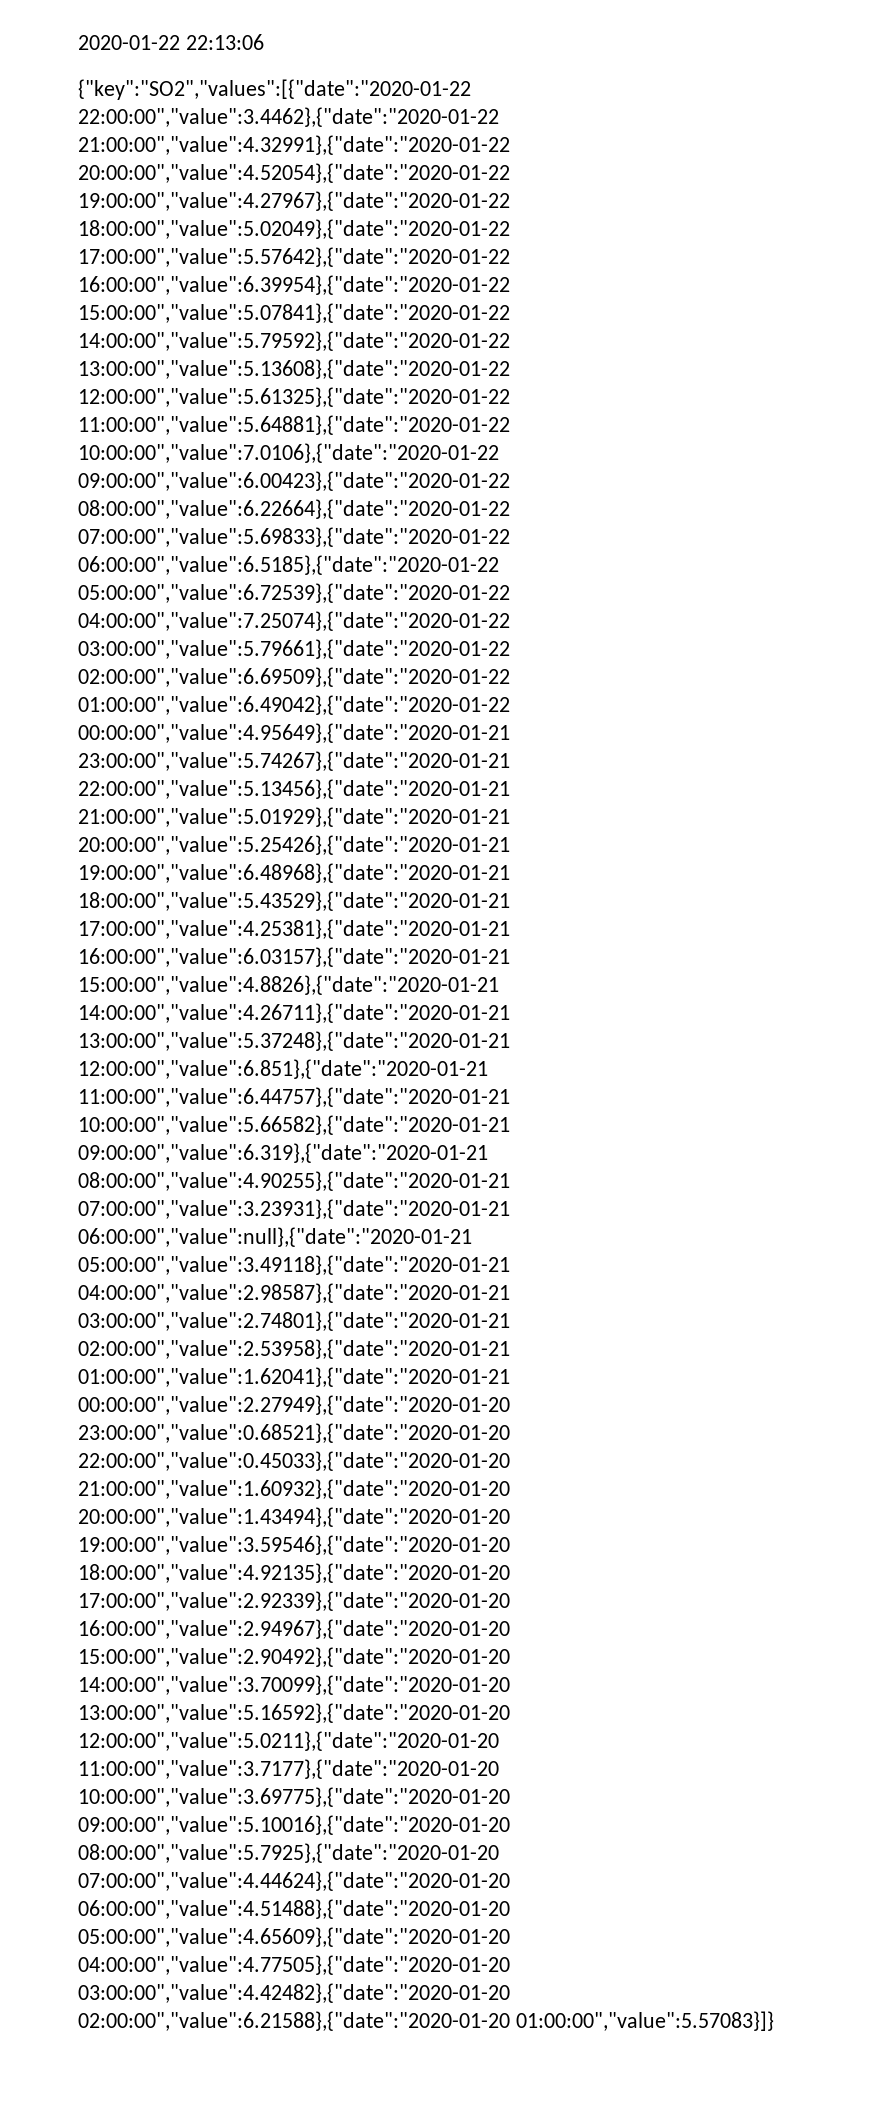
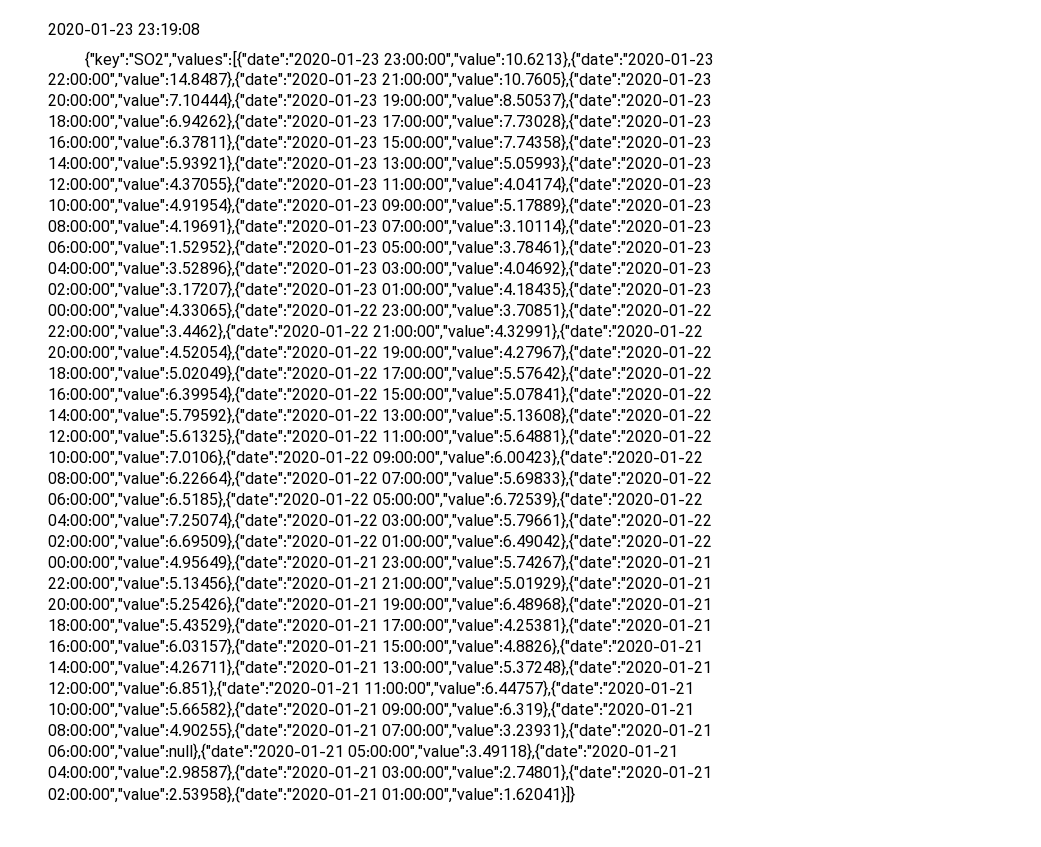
- 2020-01-22 22:13:06
- {"key":"SO2","values":[{"date":"2020-01-22 22:00:00","value":3.4462},{"date":"2020-01-22 21:00:00","value":4.32991},{"date":"2020-01-22 20:00:00","value":4.52054},{"date":"2020-01-22 19:00:00","value":4.27967},{"date":"2020-01-22 18:00:00","value":5.02049},{"date":"2020-01-22 17:00:00","value":5.57642},{"date":"2020-01-22 16:00:00","value":6.39954},{"date":"2020-01-22 15:00:00","value":5.07841},{"date":"2020-01-22 14:00:00","value":5.79592},{"date":"2020-01-22 13:00:00","value":5.13608},{"date":"2020-01-22 12:00:00","value":5.61325},{"date":"2020-01-22 11:00:00","value":5.64881},{"date":"2020-01-22 10:00:00","value":7.0106},{"date":"2020-01-22 09:00:00","value":6.00423},{"date":"2020-01-22 08:00:00","value":6.22664},{"date":"2020-01-22 07:00:00","value":5.69833},{"date":"2020-01-22 06:00:00","value":6.5185},{"date":"2020-01-22 05:00:00","value":6.72539},{"date":"2020-01-22 04:00:00","value":7.25074},{"date":"2020-01-22 03:00:00","value":5.79661},{"date":"2020-01-22 02:00:00","value":6.69509},{"date":"2020-01-22 01:00:00","value":6.49042},{"date":"2020-01-22 00:00:00","value":4.95649},{"date":"2020-01-21 23:00:00","value":5.74267},{"date":"2020-01-21 22:00:00","value":5.13456},{"date":"2020-01-21 21:00:00","value":5.01929},{"date":"2020-01-21 20:00:00","value":5.25426},{"date":"2020-01-21 19:00:00","value":6.48968},{"date":"2020-01-21 18:00:00","value":5.43529},{"date":"2020-01-21 17:00:00","value":4.25381},{"date":"2020-01-21 16:00:00","value":6.03157},{"date":"2020-01-21 15:00:00","value":4.8826},{"date":"2020-01-21 14:00:00","value":4.26711},{"date":"2020-01-21 13:00:00","value":5.37248},{"date":"2020-01-21 12:00:00","value":6.851},{"date":"2020-01-21 11:00:00","value":6.44757},{"date":"2020-01-21 10:00:00","value":5.66582},{"date":"2020-01-21 09:00:00","value":6.319},{"date":"2020-01-21 08:00:00","value":4.90255},{"date":"2020-01-21 07:00:00","value":3.23931},{"date":"2020-01-21 06:00:00","value":null},{"date":"2020-01-21 05:00:00","value":3.49118},{"date":"2020-01-21 04:00:00","value":2.98587},{"date":"2020-01-21 03:00:00","value":2.74801},{"date":"2020-01-21 02:00:00","value":2.53958},{"date":"2020-01-21 01:00:00","value":1.62041},{"date":"2020-01-21 00:00:00","value":2.27949},{"date":"2020-01-20 23:00:00","value":0.68521},{"date":"2020-01-20 22:00:00","value":0.45033},{"date":"2020-01-20 21:00:00","value":1.60932},{"date":"2020-01-20 20:00:00","value":1.43494},{"date":"2020-01-20 19:00:00","value":3.59546},{"date":"2020-01-20 18:00:00","value":4.92135},{"date":"2020-01-20 17:00:00","value":2.92339},{"date":"2020-01-20 16:00:00","value":2.94967},{"date":"2020-01-20 15:00:00","value":2.90492},{"date":"2020-01-20 14:00:00","value":3.70099},{"date":"2020-01-20 13:00:00","value":5.16592},{"date":"2020-01-20 12:00:00","value":5.0211},{"date":"2020-01-20 11:00:00","value":3.7177},{"date":"2020-01-20 10:00:00","value":3.69775},{"date":"2020-01-20 09:00:00","value":5.10016},{"date":"2020-01-20 08:00:00","value":5.7925},{"date":"2020-01-20 07:00:00","value":4.44624},{"date":"2020-01-20 06:00:00","value":4.51488},{"date":"2020-01-20 05:00:00","value":4.65609},{"date":"2020-01-20 04:00:00","value":4.77505},{"date":"2020-01-20 03:00:00","value":4.42482},{"date":"2020-01-20 02:00:00","value":6.21588},{"date":"2020-01-20 01:00:00","value":5.57083}]}
+ 2020-01-23 23:19:08
+ {"key":"SO2","values":[{"date":"2020-01-23 23:00:00","value":10.6213},{"date":"2020-01-23 22:00:00","value":14.8487},{"date":"2020-01-23 21:00:00","value":10.7605},{"date":"2020-01-23 20:00:00","value":7.10444},{"date":"2020-01-23 19:00:00","value":8.50537},{"date":"2020-01-23 18:00:00","value":6.94262},{"date":"2020-01-23 17:00:00","value":7.73028},{"date":"2020-01-23 16:00:00","value":6.37811},{"date":"2020-01-23 15:00:00","value":7.74358},{"date":"2020-01-23 14:00:00","value":5.93921},{"date":"2020-01-23 13:00:00","value":5.05993},{"date":"2020-01-23 12:00:00","value":4.37055},{"date":"2020-01-23 11:00:00","value":4.04174},{"date":"2020-01-23 10:00:00","value":4.91954},{"date":"2020-01-23 09:00:00","value":5.17889},{"date":"2020-01-23 08:00:00","value":4.19691},{"date":"2020-01-23 07:00:00","value":3.10114},{"date":"2020-01-23 06:00:00","value":1.52952},{"date":"2020-01-23 05:00:00","value":3.78461},{"date":"2020-01-23 04:00:00","value":3.52896},{"date":"2020-01-23 03:00:00","value":4.04692},{"date":"2020-01-23 02:00:00","value":3.17207},{"date":"2020-01-23 01:00:00","value":4.18435},{"date":"2020-01-23 00:00:00","value":4.33065},{"date":"2020-01-22 23:00:00","value":3.70851},{"date":"2020-01-22 22:00:00","value":3.4462},{"date":"2020-01-22 21:00:00","value":4.32991},{"date":"2020-01-22 20:00:00","value":4.52054},{"date":"2020-01-22 19:00:00","value":4.27967},{"date":"2020-01-22 18:00:00","value":5.02049},{"date":"2020-01-22 17:00:00","value":5.57642},{"date":"2020-01-22 16:00:00","value":6.39954},{"date":"2020-01-22 15:00:00","value":5.07841},{"date":"2020-01-22 14:00:00","value":5.79592},{"date":"2020-01-22 13:00:00","value":5.13608},{"date":"2020-01-22 12:00:00","value":5.61325},{"date":"2020-01-22 11:00:00","value":5.64881},{"date":"2020-01-22 10:00:00","value":7.0106},{"date":"2020-01-22 09:00:00","value":6.00423},{"date":"2020-01-22 08:00:00","value":6.22664},{"date":"2020-01-22 07:00:00","value":5.69833},{"date":"2020-01-22 06:00:00","value":6.5185},{"date":"2020-01-22 05:00:00","value":6.72539},{"date":"2020-01-22 04:00:00","value":7.25074},{"date":"2020-01-22 03:00:00","value":5.79661},{"date":"2020-01-22 02:00:00","value":6.69509},{"date":"2020-01-22 01:00:00","value":6.49042},{"date":"2020-01-22 00:00:00","value":4.95649},{"date":"2020-01-21 23:00:00","value":5.74267},{"date":"2020-01-21 22:00:00","value":5.13456},{"date":"2020-01-21 21:00:00","value":5.01929},{"date":"2020-01-21 20:00:00","value":5.25426},{"date":"2020-01-21 19:00:00","value":6.48968},{"date":"2020-01-21 18:00:00","value":5.43529},{"date":"2020-01-21 17:00:00","value":4.25381},{"date":"2020-01-21 16:00:00","value":6.03157},{"date":"2020-01-21 15:00:00","value":4.8826},{"date":"2020-01-21 14:00:00","value":4.26711},{"date":"2020-01-21 13:00:00","value":5.37248},{"date":"2020-01-21 12:00:00","value":6.851},{"date":"2020-01-21 11:00:00","value":6.44757},{"date":"2020-01-21 10:00:00","value":5.66582},{"date":"2020-01-21 09:00:00","value":6.319},{"date":"2020-01-21 08:00:00","value":4.90255},{"date":"2020-01-21 07:00:00","value":3.23931},{"date":"2020-01-21 06:00:00","value":null},{"date":"2020-01-21 05:00:00","value":3.49118},{"date":"2020-01-21 04:00:00","value":2.98587},{"date":"2020-01-21 03:00:00","value":2.74801},{"date":"2020-01-21 02:00:00","value":2.53958},{"date":"2020-01-21 01:00:00","value":1.62041}]}

